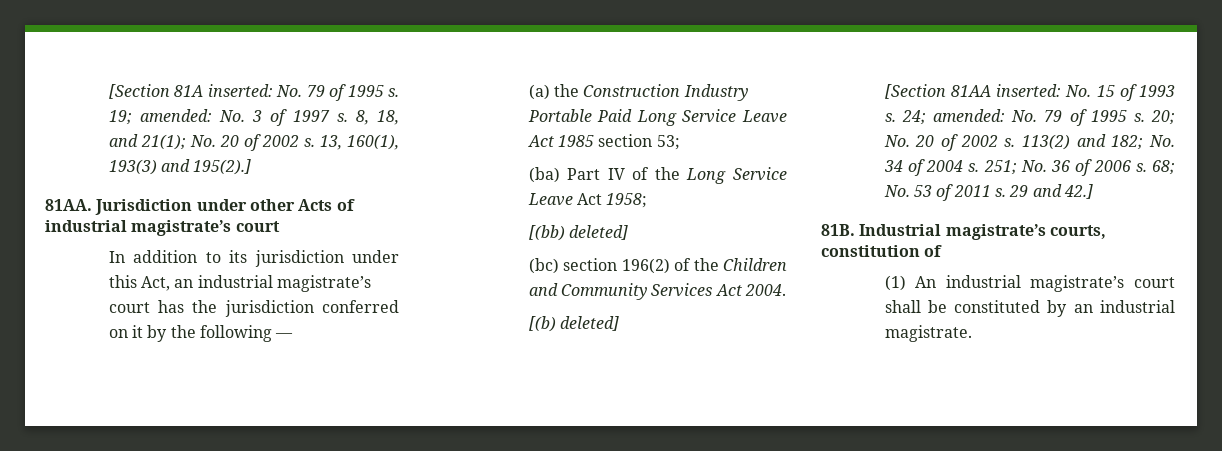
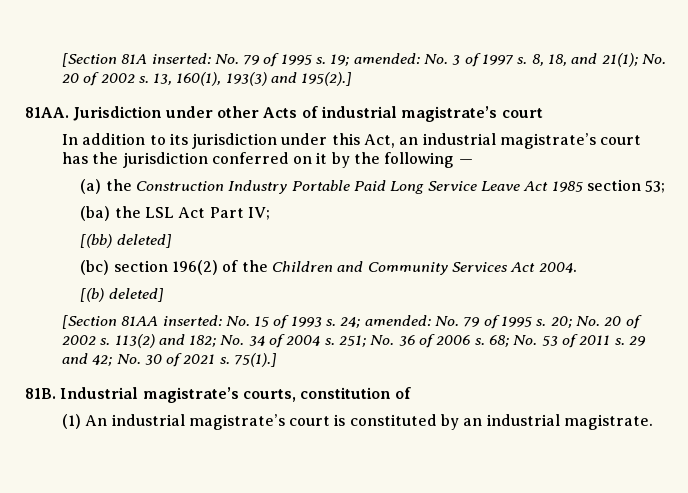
- (ba) Part IV of the Long Service Leave Act 1958;
+ (ba) the LSL Act Part IV;
- 29 and 42.]
+ 29 and 42; No. 30 of 2021 s. 75(1).]
- (1) An industrial magistrate’s court shall be constituted by an industrial magistrate.
+ (1) An industrial magistrate’s court is constituted by an industrial magistrate.

